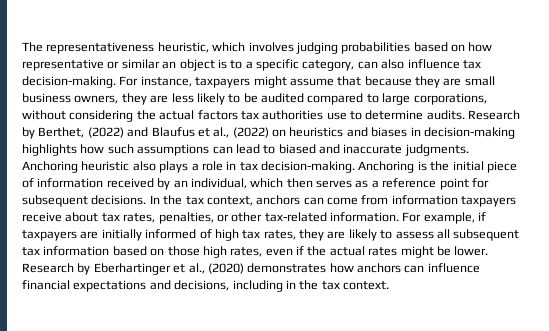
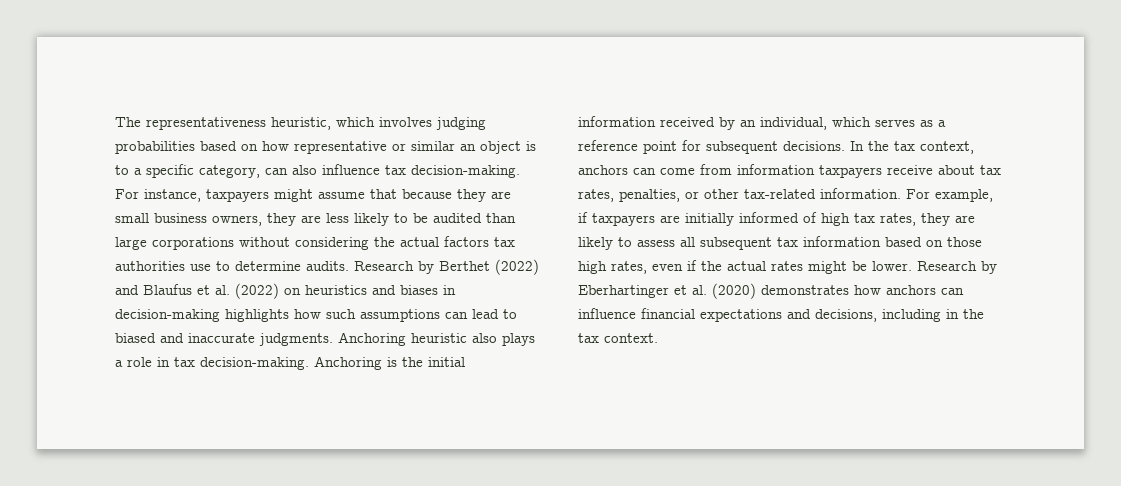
- For instance, taxpayers might assume that because they are small business owners, they are less likely to be audited compared to large corporations, without considering the actual factors tax authorities use to determine audits.
+ For instance, taxpayers might assume that because they are small business owners, they are less likely to be audited than large corporations without considering the actual factors tax authorities use to determine audits.
- Research by Berthet, (2022) and Blaufus et al., (2022) on heuristics and biases in decision-making highlights how such assumptions can lead to biased and inaccurate judgments.
+ Research by Berthet (2022) and Blaufus et al. (2022) on heuristics and biases in decision-making highlights how such assumptions can lead to biased and inaccurate judgments.
- Anchoring is the initial piece of information received by an individual, which then serves as a reference point for subsequent decisions.
+ Anchoring is the initial information received by an individual, which serves as a reference point for subsequent decisions.
- Research by Eberhartinger et al., (2020) demonstrates how anchors can influence financial expectations and decisions, including in the tax context.
+ Research by Eberhartinger et al. (2020) demonstrates how anchors can influence financial expectations and decisions, including in the tax context.

